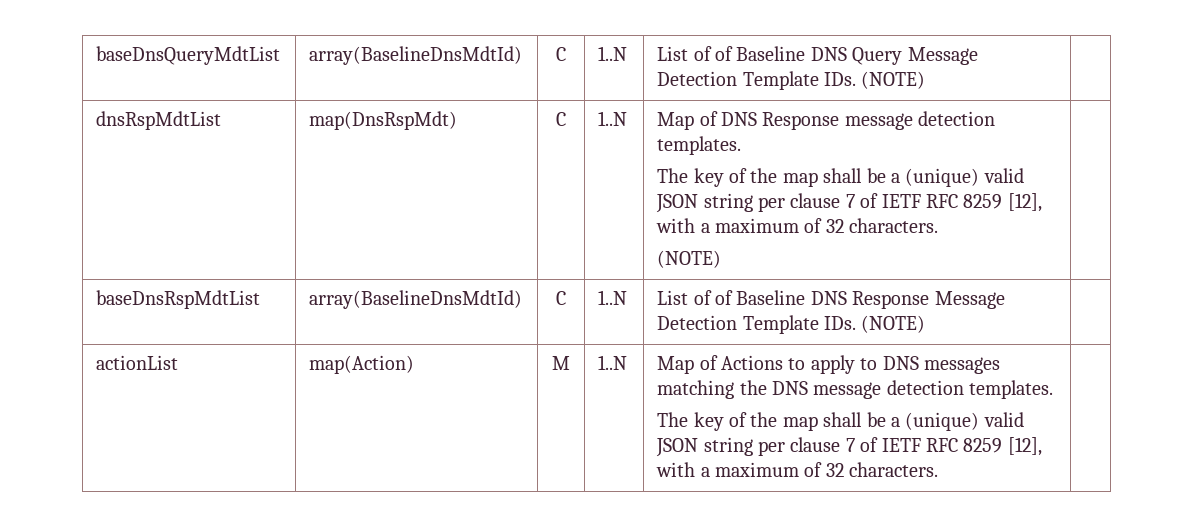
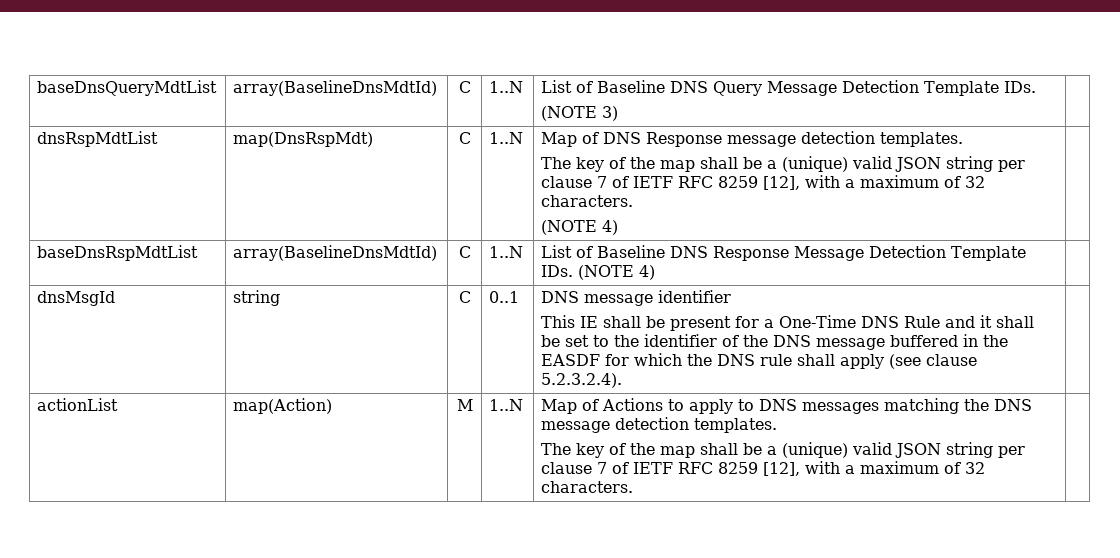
- baseDnsQueryMdtList | array(BaselineDnsMdtId) | C | 1..N | List of of Baseline DNS Query Message Detection Template IDs. (NOTE) |
+ baseDnsQueryMdtList | array(BaselineDnsMdtId) | C | 1..N | List of Baseline DNS Query Message Detection Template IDs.
+ (NOTE 3) |
  dnsRspMdtList | map(DnsRspMdt) | C | 1..N | Map of DNS Response message detection templates.
  The key of the map shall be a (unique) valid JSON string per clause 7 of IETF RFC 8259 [12], with a maximum of 32 characters.
- (NOTE) |
+ (NOTE 4) |
- baseDnsRspMdtList | array(BaselineDnsMdtId) | C | 1..N | List of of Baseline DNS Response Message Detection Template IDs. (NOTE) |
+ baseDnsRspMdtList | array(BaselineDnsMdtId) | C | 1..N | List of Baseline DNS Response Message Detection Template IDs. (NOTE 4) |
+ dnsMsgId | string | C | 0..1 | DNS message identifier
+ This IE shall be present for a One-Time DNS Rule and it shall be set to the identifier of the DNS message buffered in the EASDF for which the DNS rule shall apply (see clause 5.2.3.2.4).

